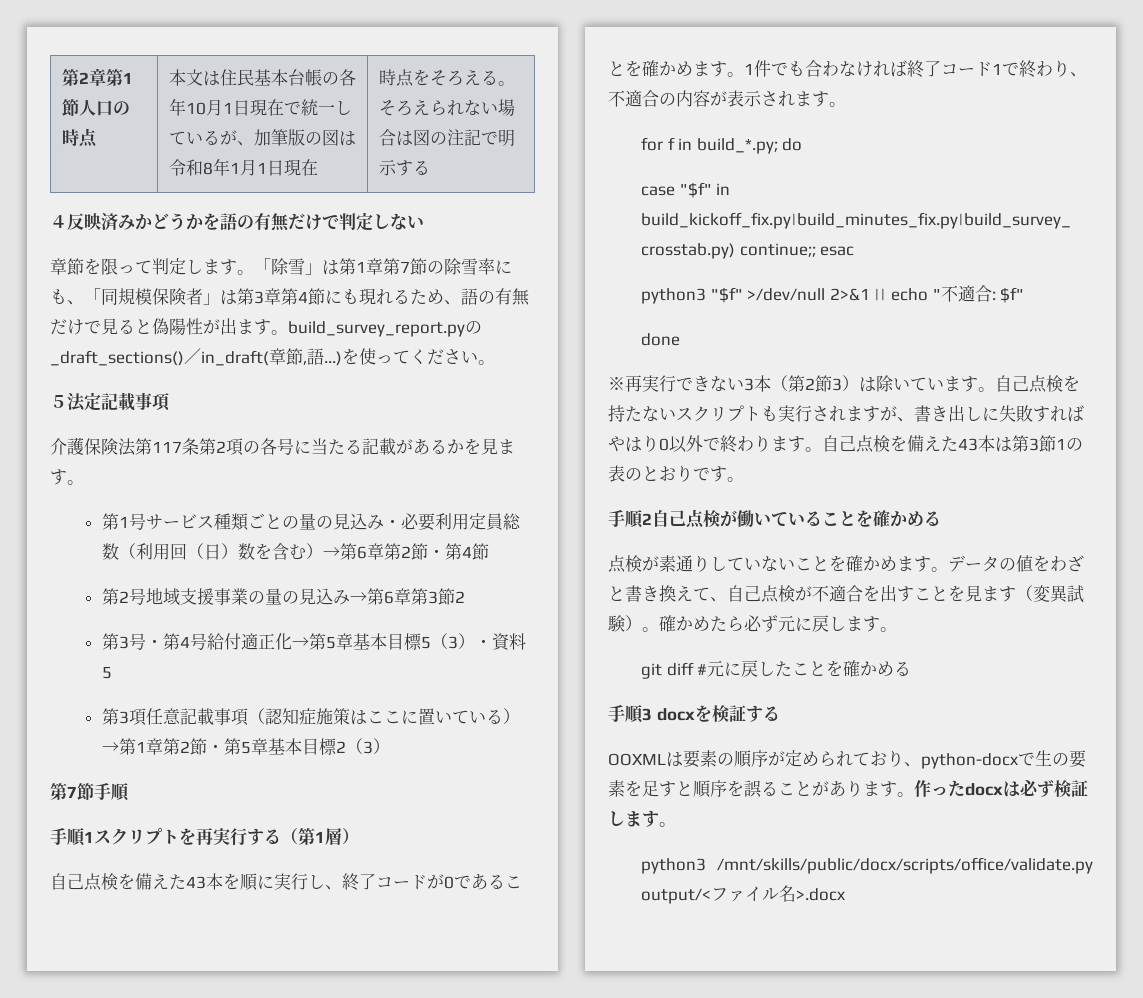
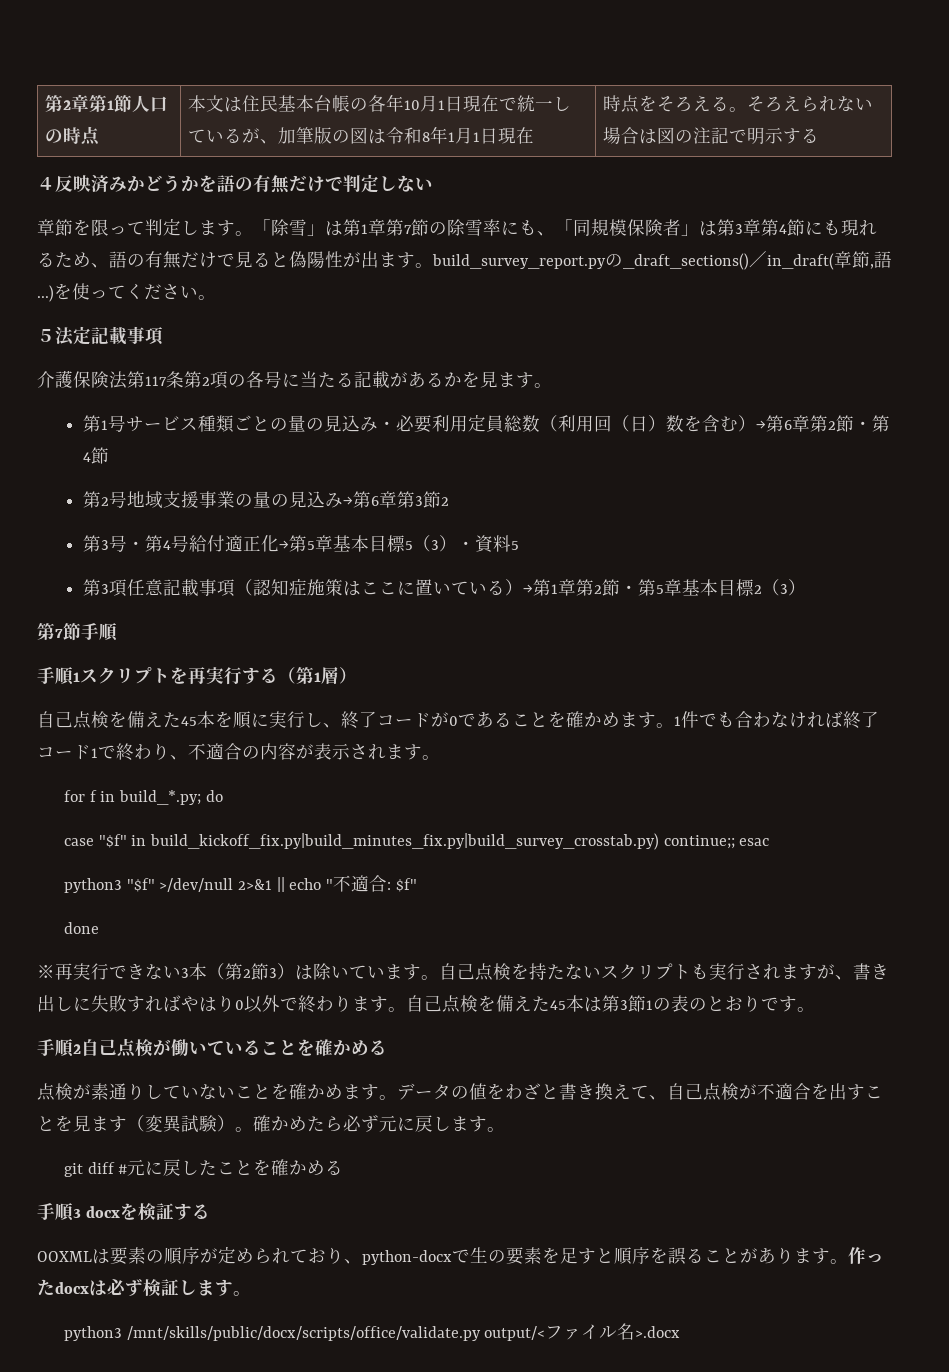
- 自己点検を備えた43本を順に実行し、終了コードが0であることを確かめます。
+ 自己点検を備えた45本を順に実行し、終了コードが0であることを確かめます。
- 自己点検を備えた43本は第3節1の表のとおりです。
+ 自己点検を備えた45本は第3節1の表のとおりです。

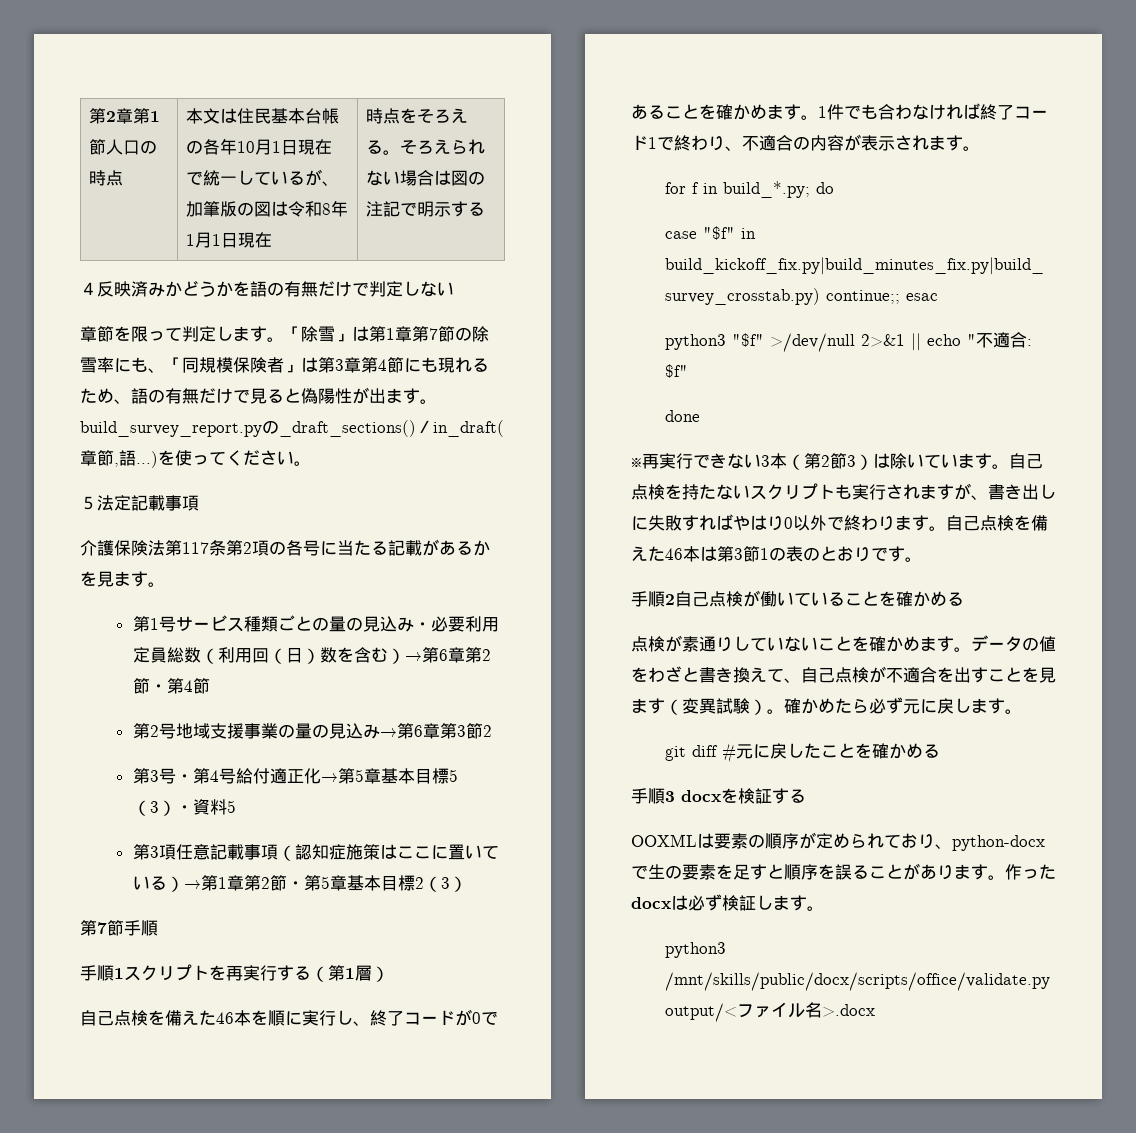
- 自己点検を備えた45本を順に実行し、終了コードが0であることを確かめます。
+ 自己点検を備えた46本を順に実行し、終了コードが0であることを確かめます。
- 自己点検を備えた45本は第3節1の表のとおりです。
+ 自己点検を備えた46本は第3節1の表のとおりです。

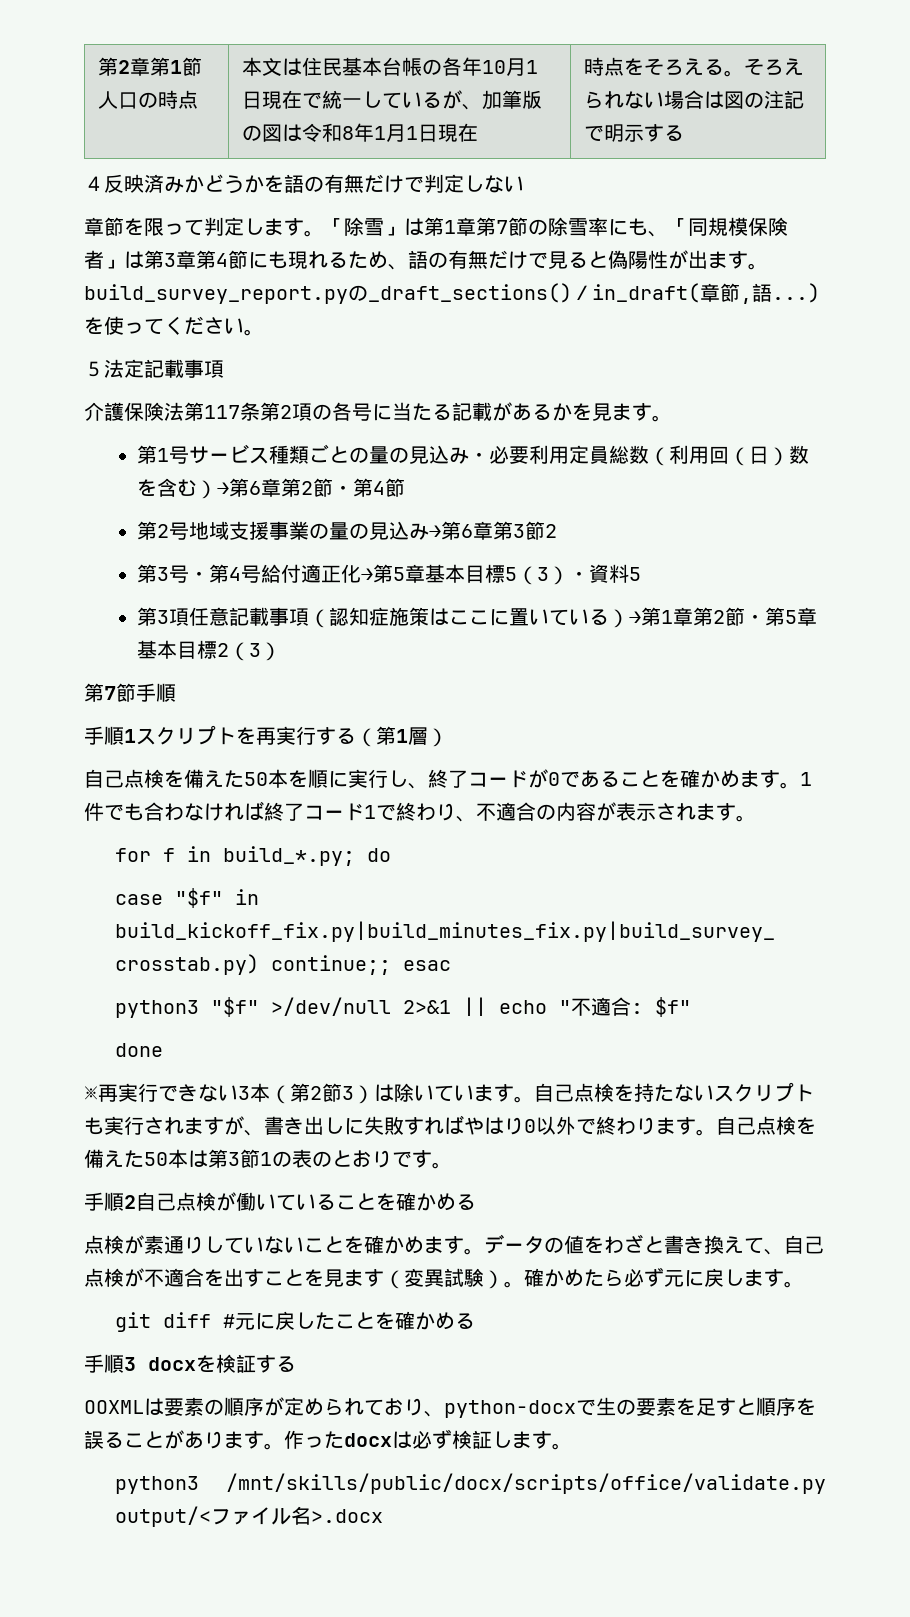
- 自己点検を備えた46本を順に実行し、終了コードが0であることを確かめます。
+ 自己点検を備えた50本を順に実行し、終了コードが0であることを確かめます。
- 自己点検を備えた46本は第3節1の表のとおりです。
+ 自己点検を備えた50本は第3節1の表のとおりです。

